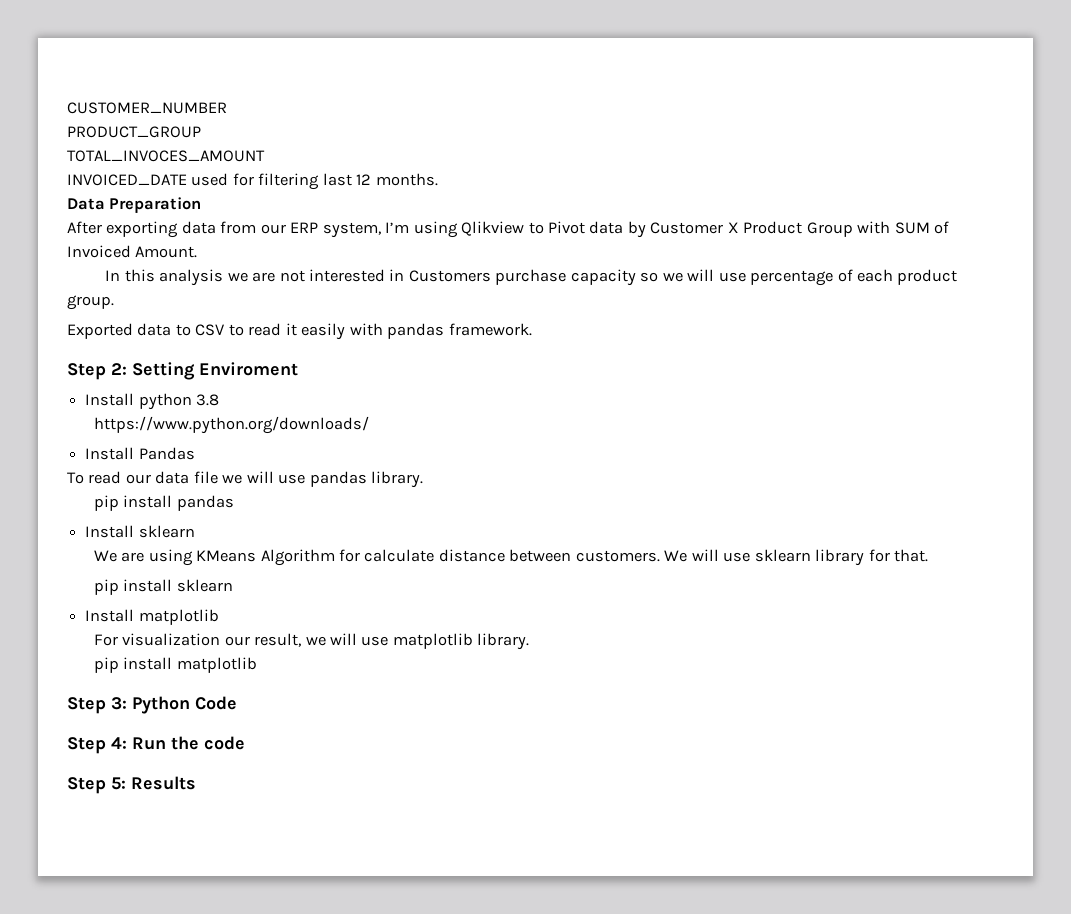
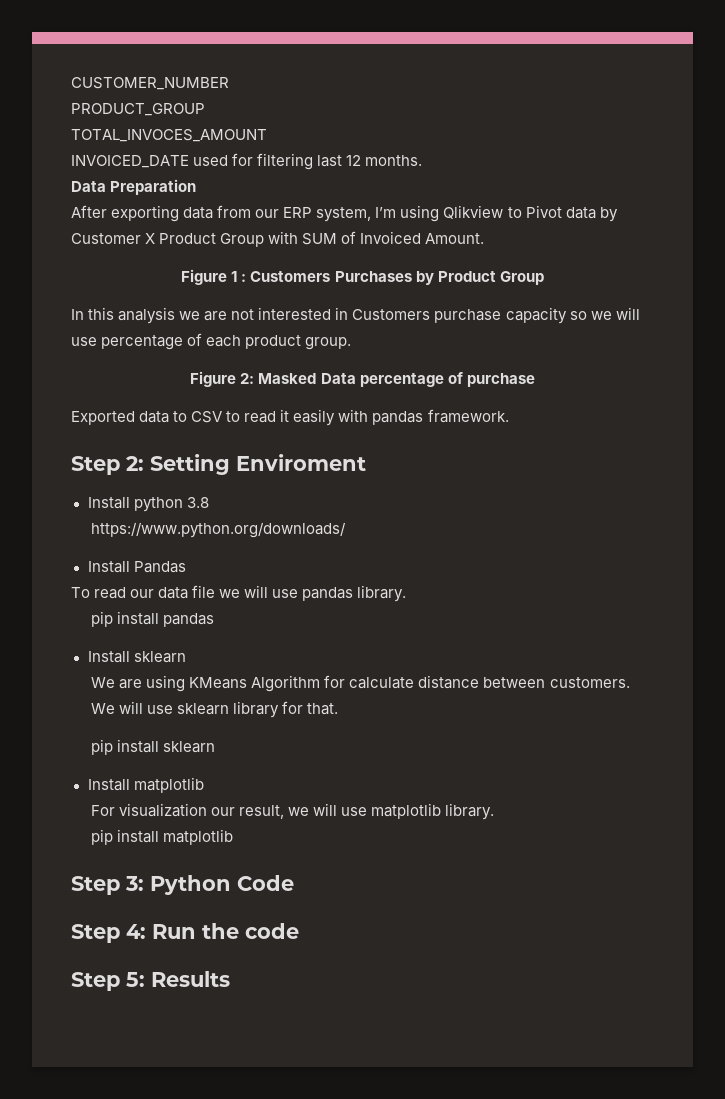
+ Figure 1 : Customers Purchases by Product Group
+ Figure 2: Masked Data percentage of purchase

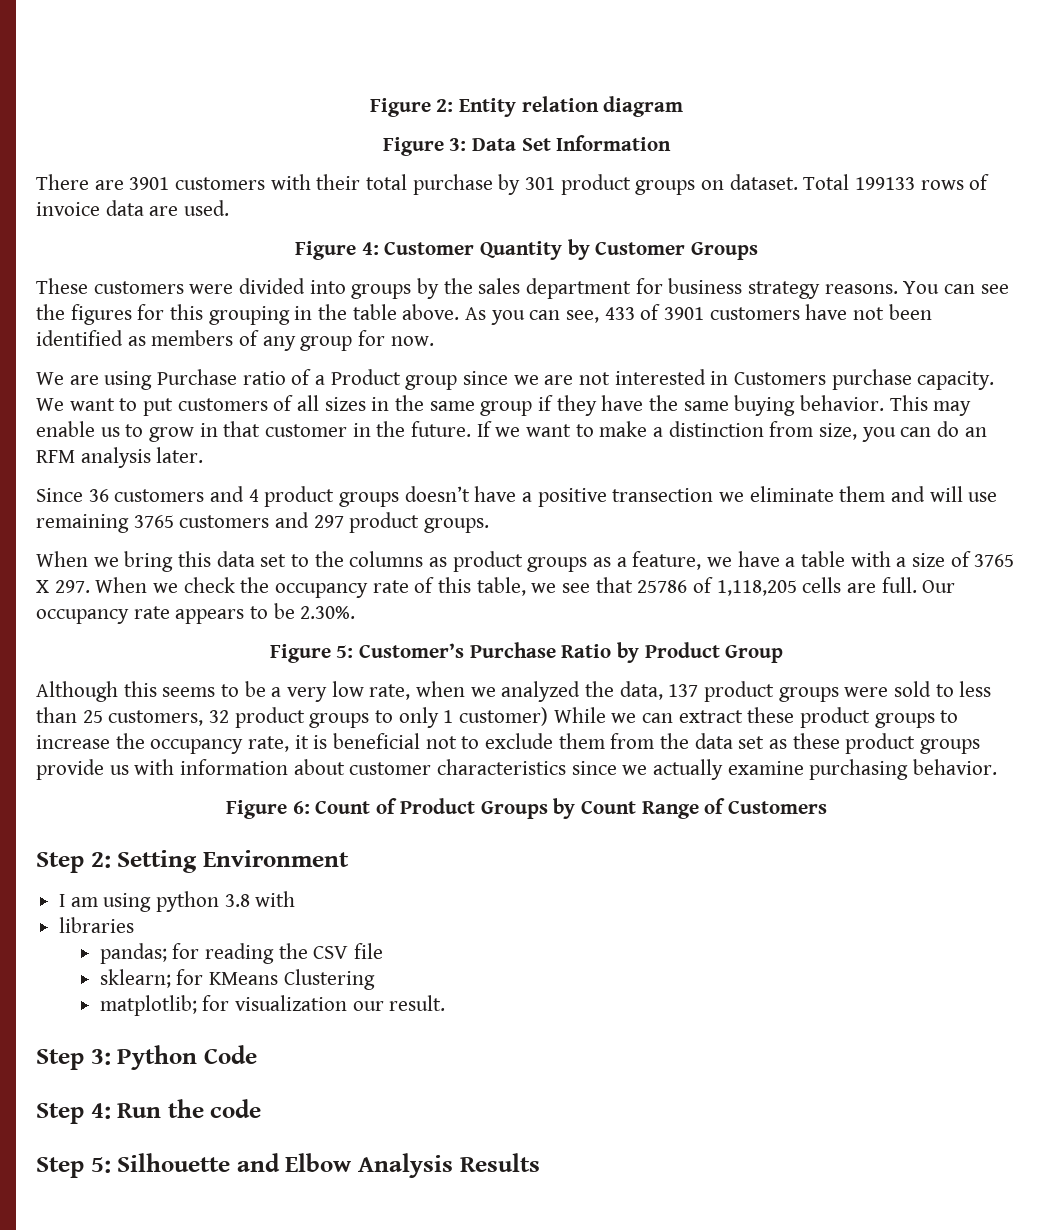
- CUSTOMER_NUMBER
- PRODUCT_GROUP
- TOTAL_INVOCES_AMOUNT
- INVOICED_DATE used for filtering last 12 months.
- Data Preparation
- After exporting data from our ERP system, I’m using Qlikview to Pivot data by Customer X Product Group with SUM of Invoiced Amount.
- Figure 1 : Customers Purchases by Product Group
- In this analysis we are not interested in Customers purchase capacity so we will use percentage of each product group.
- Figure 2: Masked Data percentage of purchase
- Exported data to CSV to read it easily with pandas framework.
- Step 2: Setting Enviroment
- Install python 3.8
- https://www.python.org/downloads/
- Install Pandas
- To read our data file we will use pandas library.
- pip install pandas
- Install sklearn
- We are using KMeans Algorithm for calculate distance between customers. We will use sklearn library for that.
- pip install sklearn
- Install matplotlib
- For visualization our result, we will use matplotlib library.
- pip install matplotlib
+ Figure 2: Entity relation diagram
+ Figure 3: Data Set Information
+ There are 3901 customers with their total purchase by 301 product groups on dataset. Total 199133 rows of invoice data are used.
+ Figure 4: Customer Quantity by Customer Groups
+ These customers were divided into groups by the sales department for business strategy reasons. You can see the figures for this grouping in the table above. As you can see, 433 of 3901 customers have not been identified as members of any group for now.
+ We are using Purchase ratio of a Product group since we are not interested in Customers purchase capacity. We want to put customers of all sizes in the same group if they have the same buying behavior. This may enable us to grow in that customer in the future. If we want to make a distinction from size, you can do an RFM analysis later.
+ Since 36 customers and 4 product groups doesn’t have a positive transection we eliminate them and will use remaining 3765 customers and 297 product groups.
+ When we bring this data set to the columns as product groups as a feature, we have a table with a size of 3765 X 297. When we check the occupancy rate of this table, we see that 25786 of 1,118,205 cells are full. Our occupancy rate appears to be 2.30%.
+ Figure 5: Customer’s Purchase Ratio by Product Group
+ Although this seems to be a very low rate, when we analyzed the data, 137 product groups were sold to less than 25 customers, 32 product groups to only 1 customer) While we can extract these product groups to increase the occupancy rate, it is beneficial not to exclude them from the data set as these product groups provide us with information about customer characteristics since we actually examine purchasing behavior.
+ Figure 6: Count of Product Groups by Count Range of Customers
+ Step 2: Setting Environment
+ I am using python 3.8 with
+ libraries
+ pandas; for reading the CSV file
+ sklearn; for KMeans Clustering
+ matplotlib; for visualization our result.
- Step 5: Results
+ Step 5: Silhouette and Elbow Analysis Results

